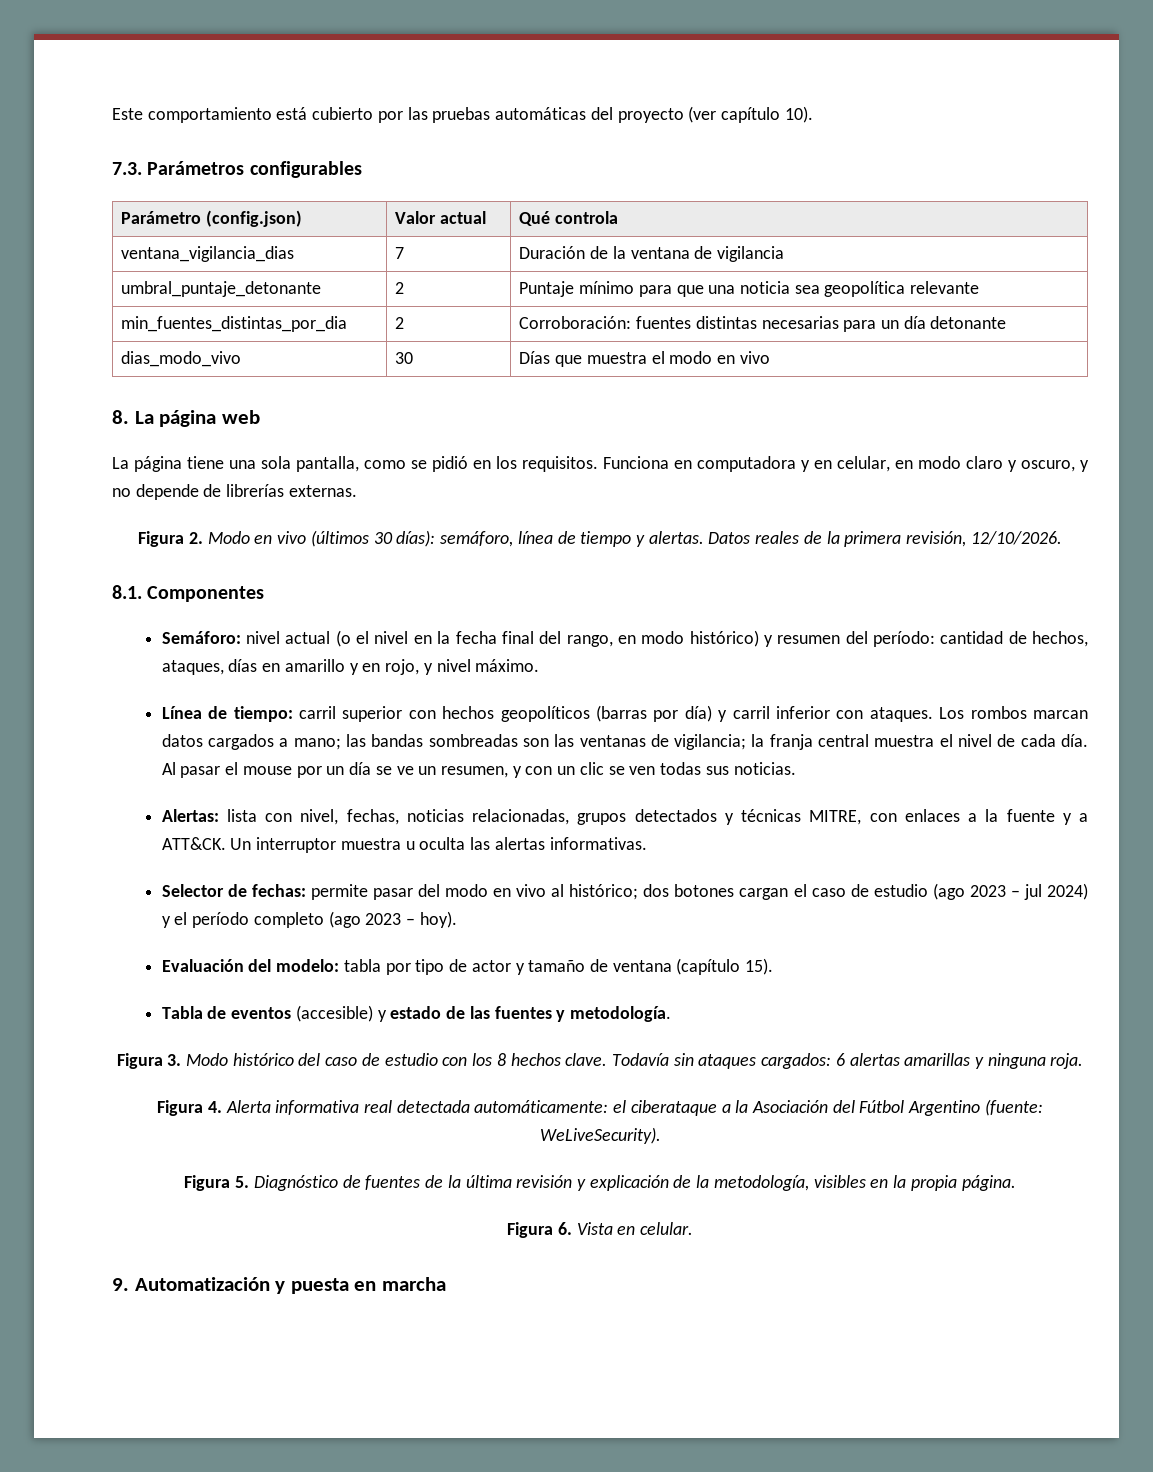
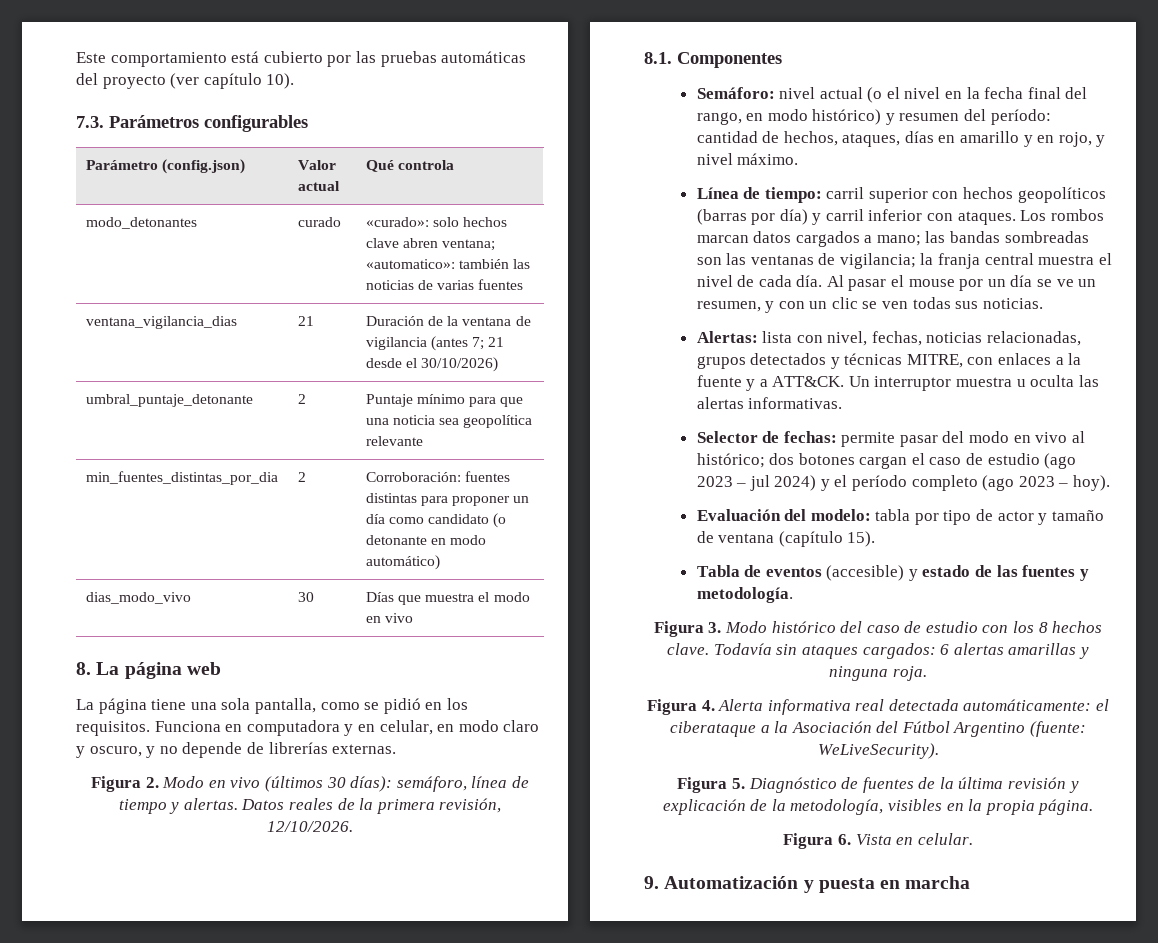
+ modo_detonantes | curado | «curado»: solo hechos clave abren ventana; «automatico»: también las noticias de varias fuentes
- ventana_vigilancia_dias | 7 | Duración de la ventana de vigilancia
+ ventana_vigilancia_dias | 21 | Duración de la ventana de vigilancia (antes 7; 21 desde el 30/10/2026)
- min_fuentes_distintas_por_dia | 2 | Corroboración: fuentes distintas necesarias para un día detonante
+ min_fuentes_distintas_por_dia | 2 | Corroboración: fuentes distintas para proponer un día como candidato (o detonante en modo automático)

